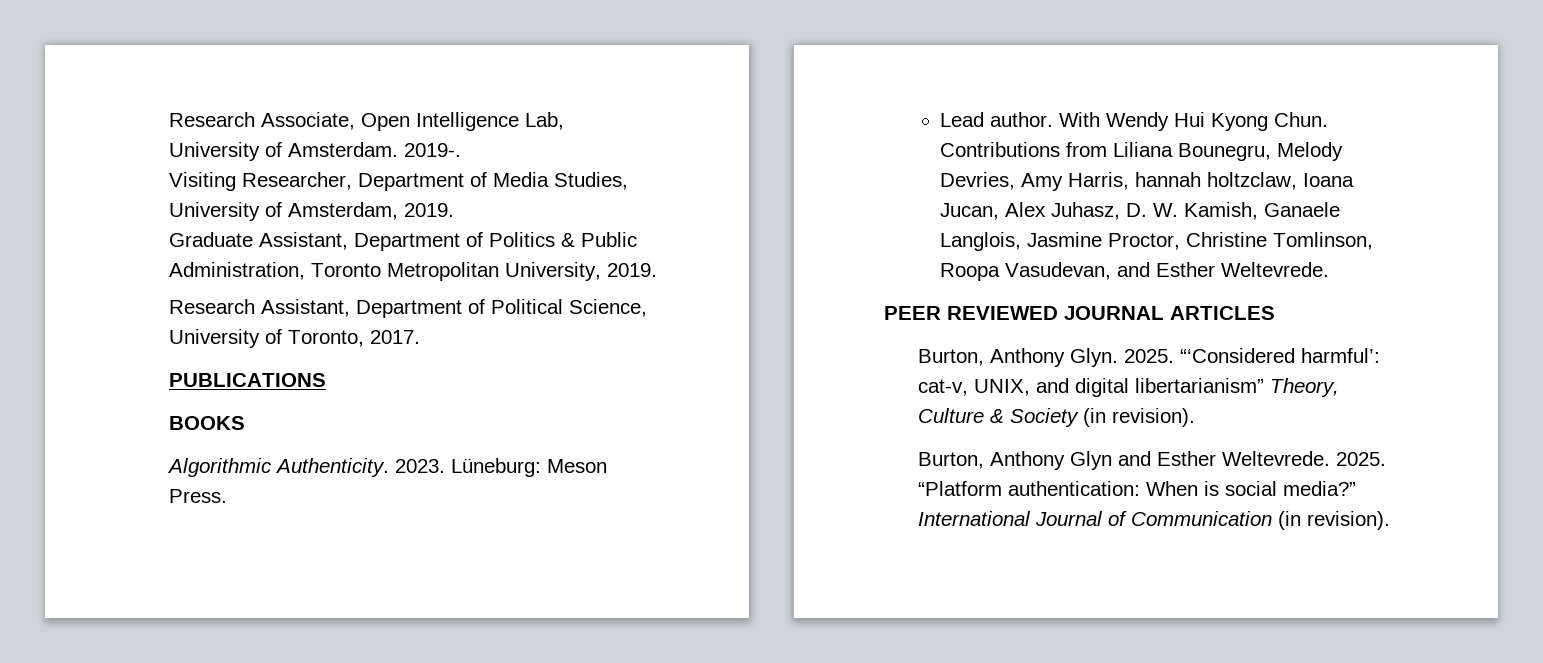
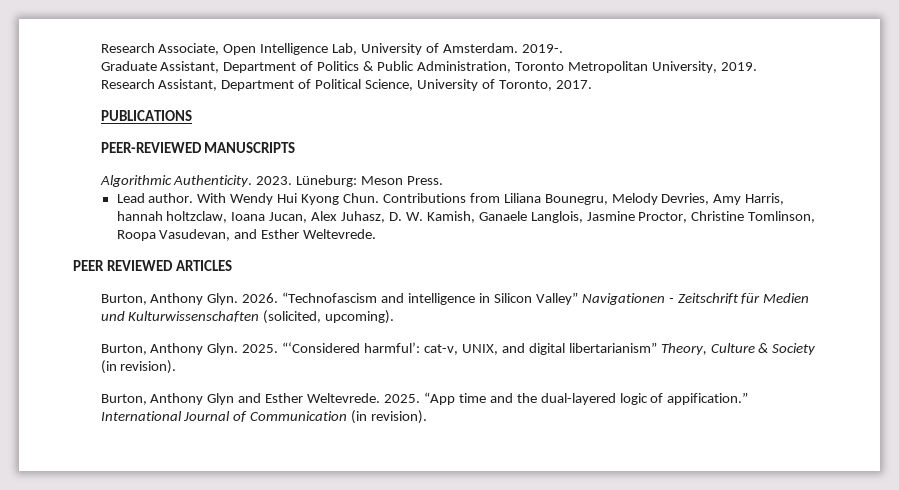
- Visiting Researcher, Department of Media Studies, University of Amsterdam, 2019.
- BOOKS
+ PEER-REVIEWED MANUSCRIPTS
- PEER REVIEWED JOURNAL ARTICLES
+ PEER REVIEWED ARTICLES
+ Burton, Anthony Glyn. 2026. “Technofascism and intelligence in Silicon Valley” Navigationen - Zeitschrift für Medien und Kulturwissenschaften (solicited, upcoming).
- “Platform authentication: When is social media?”
+ “App time and the dual-layered logic of appification.”

